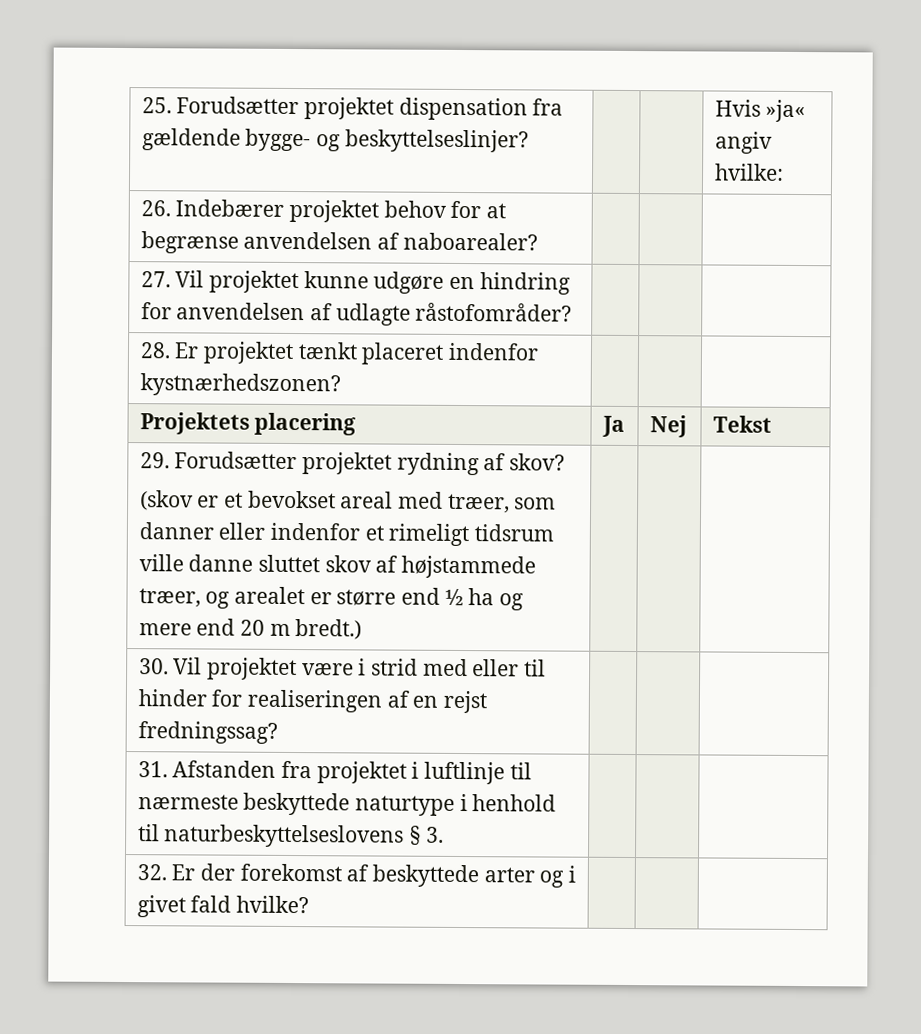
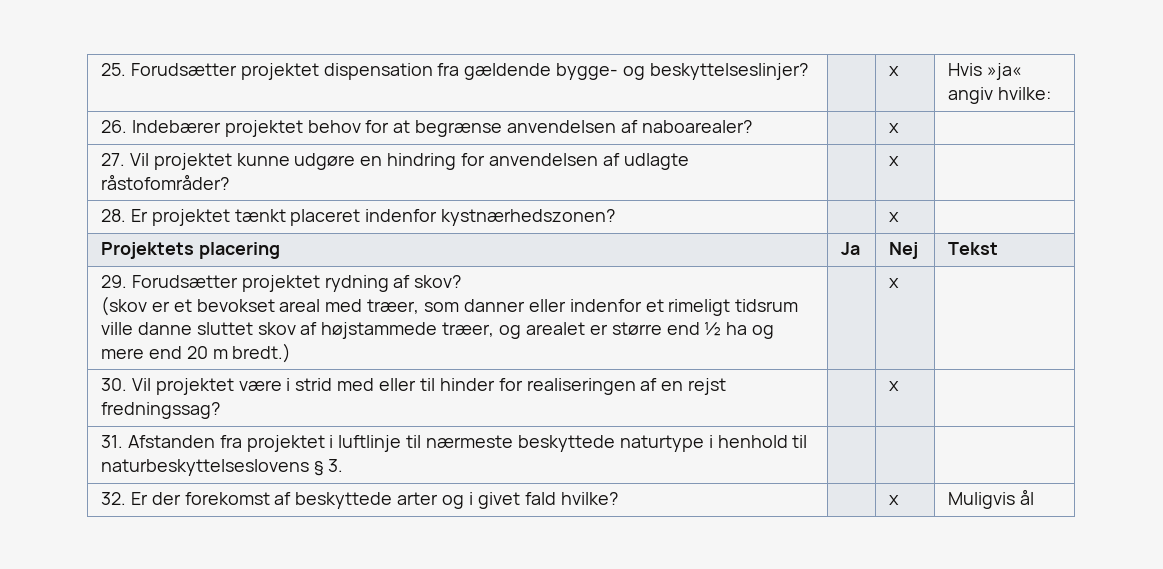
- 25. Forudsætter projektet dispensation fra gældende bygge- og beskyttelseslinjer? | | | Hvis »ja« angiv hvilke:
+ 25. Forudsætter projektet dispensation fra gældende bygge- og beskyttelseslinjer? | | x | Hvis »ja« angiv hvilke:
- 26. Indebærer projektet behov for at begrænse anvendelsen af naboarealer? | | |
+ 26. Indebærer projektet behov for at begrænse anvendelsen af naboarealer? | | x |
- 27. Vil projektet kunne udgøre en hindring for anvendelsen af udlagte råstofområder? | | |
+ 27. Vil projektet kunne udgøre en hindring for anvendelsen af udlagte råstofområder? | | x |
- 28. Er projektet tænkt placeret indenfor kystnærhedszonen? | | |
+ 28. Er projektet tænkt placeret indenfor kystnærhedszonen? | | x |
- (skov er et bevokset areal med træer, som danner eller indenfor et rimeligt tidsrum ville danne sluttet skov af højstammede træer, og arealet er større end ½ ha og mere end 20 m bredt.)
+ (skov er et bevokset areal med træer, som danner eller indenfor et rimeligt tidsrum ville danne sluttet skov af højstammede træer, og arealet er større end ½ ha og mere end 20 m bredt.) | | x
- 30. Vil projektet være i strid med eller til hinder for realiseringen af en rejst fredningssag? | | |
+ 30. Vil projektet være i strid med eller til hinder for realiseringen af en rejst fredningssag? | | x |
- 32. Er der forekomst af beskyttede arter og i givet fald hvilke? | | |
+ 32. Er der forekomst af beskyttede arter og i givet fald hvilke? | | x | Muligvis ål

